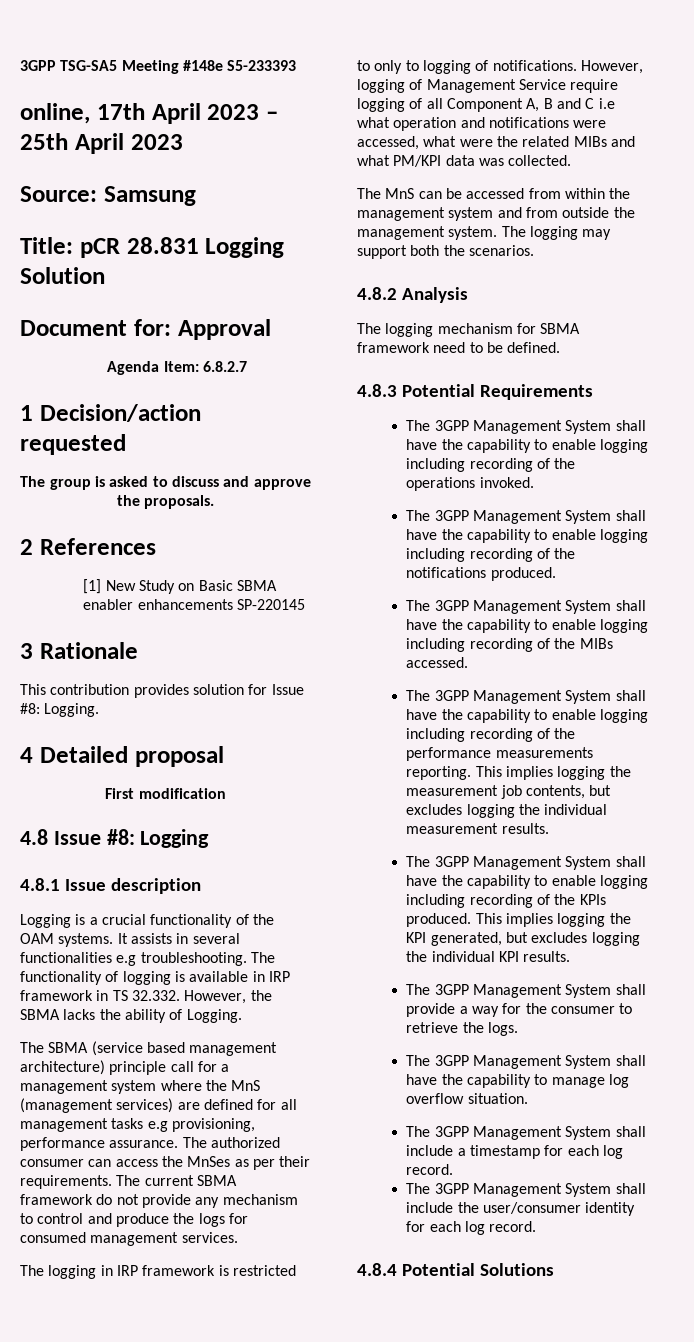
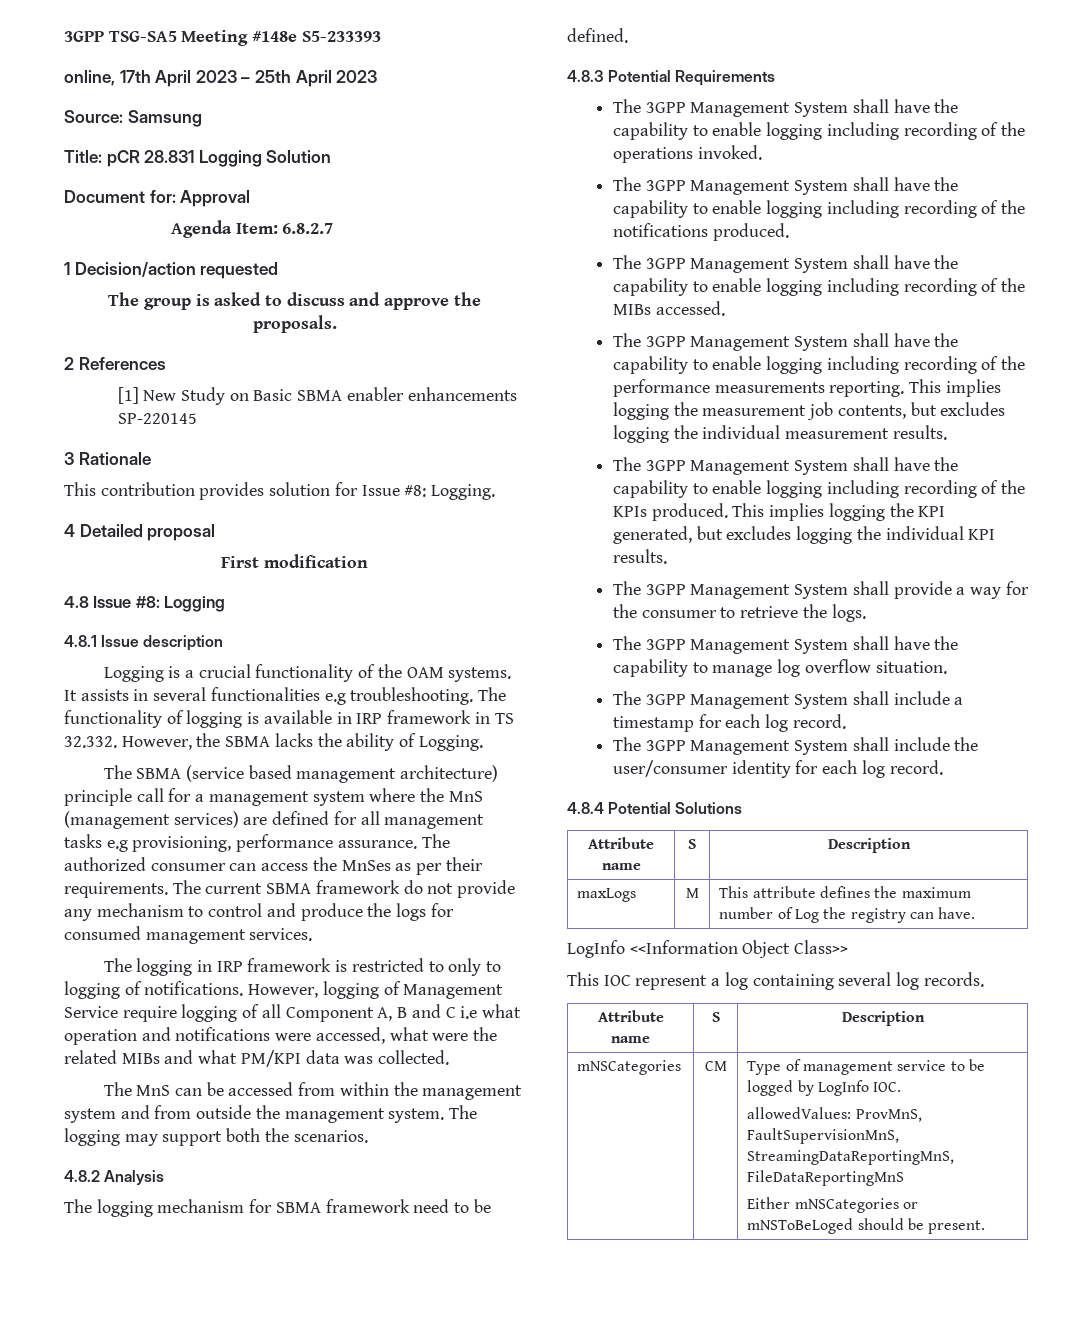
  4.8.4 Potential Solutions
+ Attribute name | S | Description
+ maxLogs | M | This attribute defines the maximum number of Log the registry can have.
+ LogInfo <<Information Object Class>>
+ This IOC represent a log containing several log records.
+ Attribute name | S | Description
+ mNSCategories | CM | Type of management service to be logged by LogInfo IOC.
+ allowedValues: ProvMnS, FaultSupervisionMnS, StreamingDataReportingMnS, FileDataReportingMnS
+ Either mNSCategories or mNSToBeLoged should be present.

